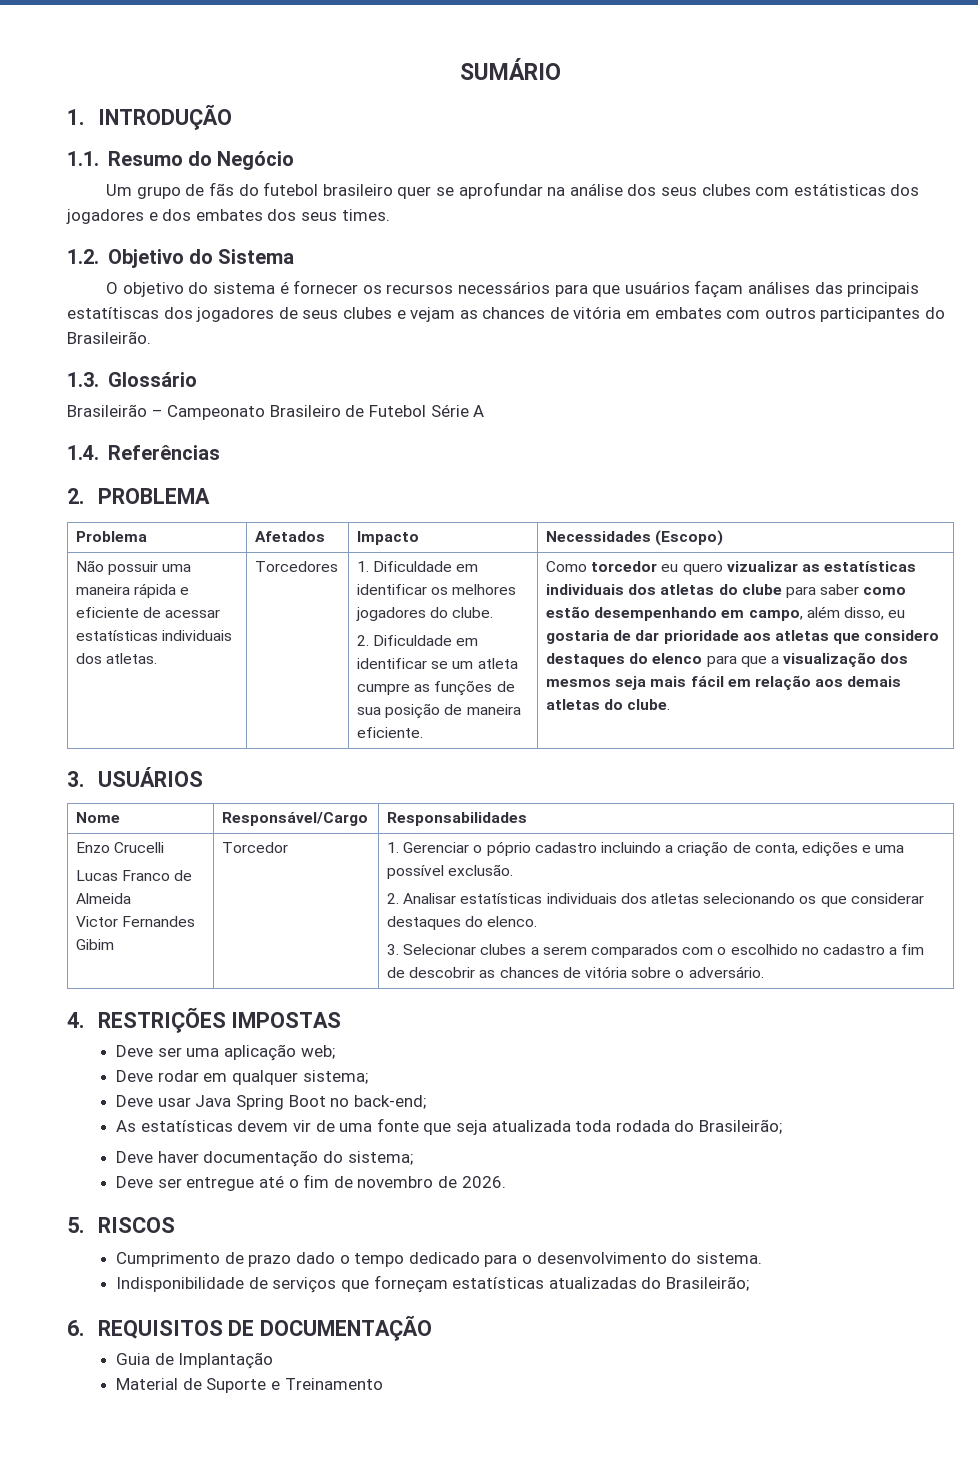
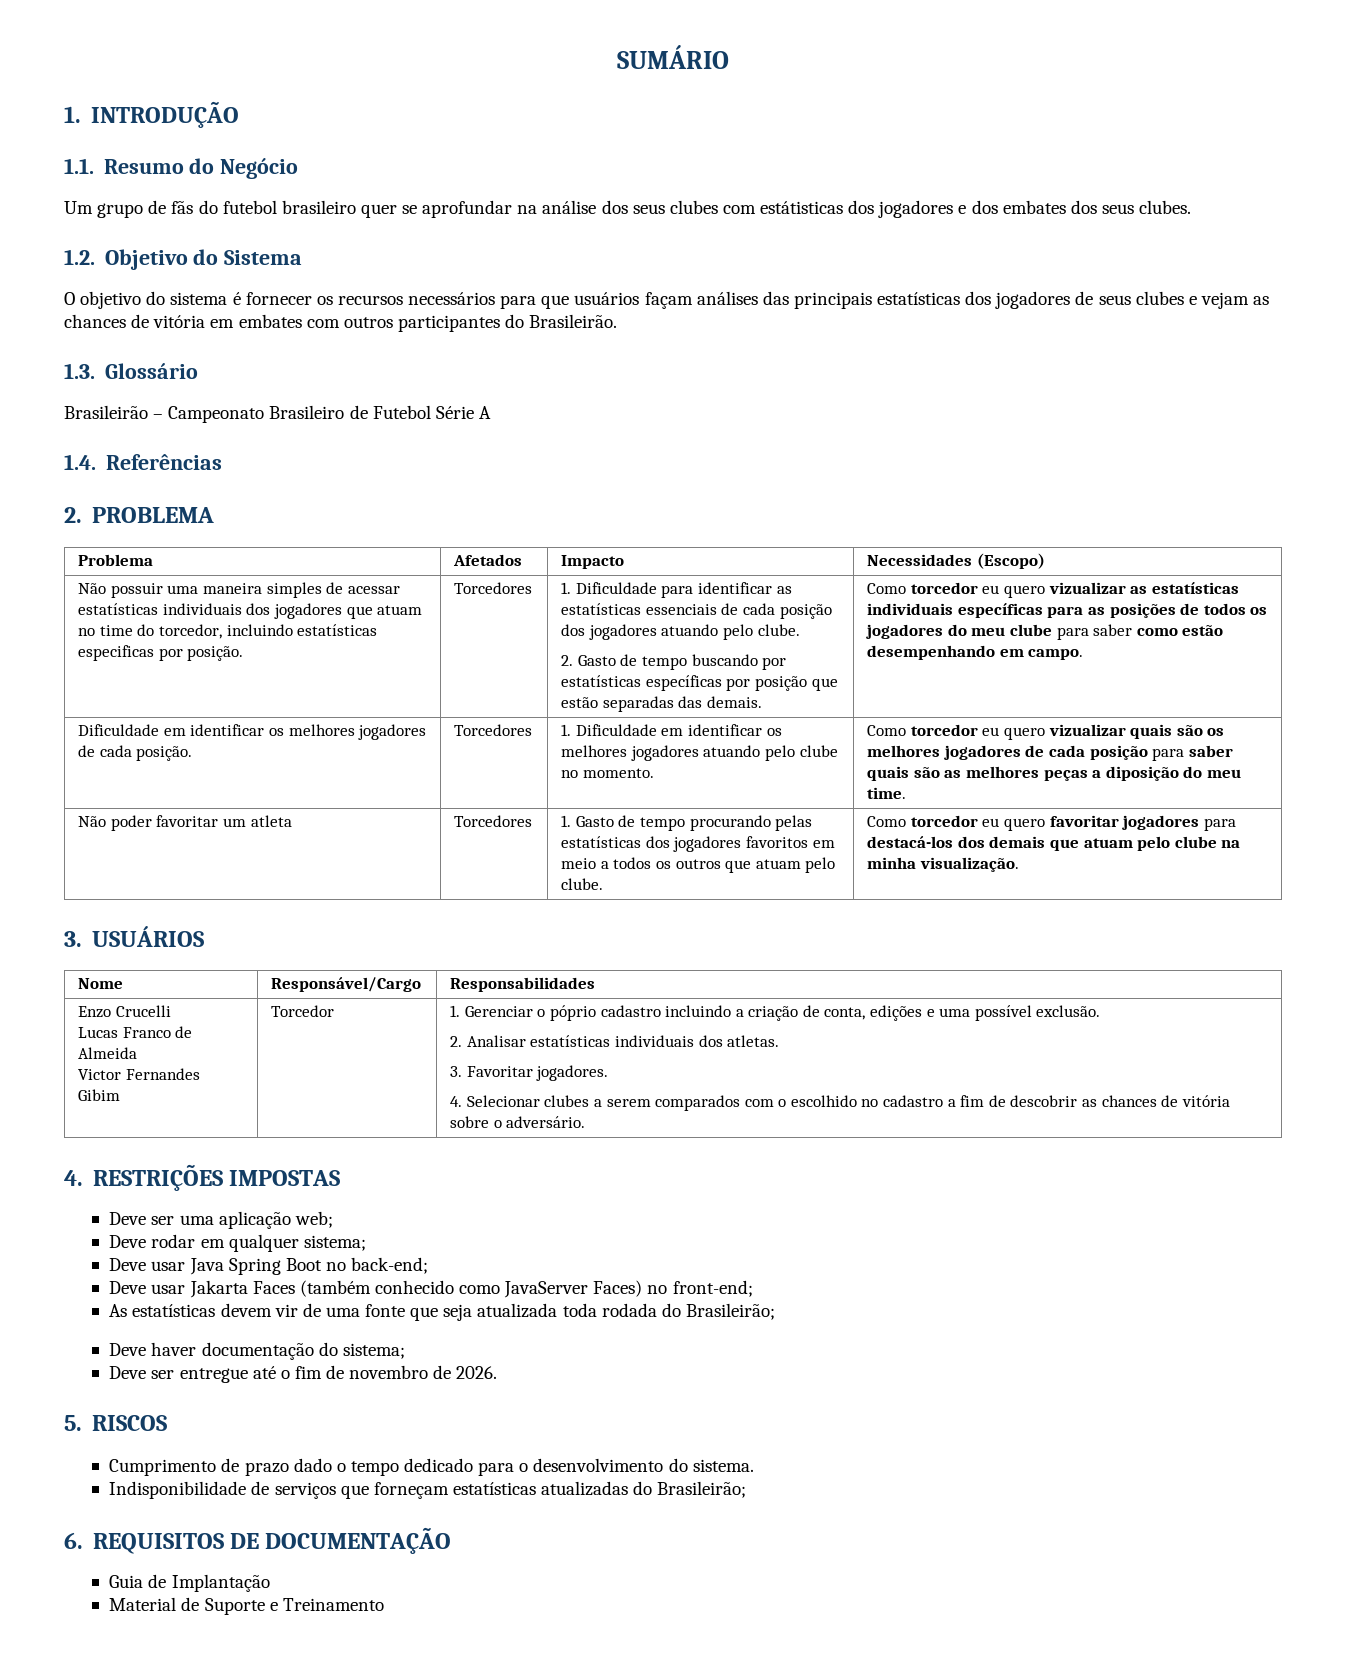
- Um grupo de fãs do futebol brasileiro quer se aprofundar na análise dos seus clubes com estátisticas dos jogadores e dos embates dos seus times.
+ Um grupo de fãs do futebol brasileiro quer se aprofundar na análise dos seus clubes com estátisticas dos jogadores e dos embates dos seus clubes.
- O objetivo do sistema é fornecer os recursos necessários para que usuários façam análises das principais estatítiscas dos jogadores de seus clubes e vejam as chances de vitória em embates com outros participantes do Brasileirão.
+ O objetivo do sistema é fornecer os recursos necessários para que usuários façam análises das principais estatísticas dos jogadores de seus clubes e vejam as chances de vitória em embates com outros participantes do Brasileirão.
- Não possuir uma maneira rápida e eficiente de acessar estatísticas individuais dos atletas.
+ Não possuir uma maneira simples de acessar estatísticas individuais dos jogadores que atuam no time do torcedor, incluindo estatísticas especificas por posição. | Torcedores | 1. Dificuldade para identificar as estatísticas essenciais de cada posição dos jogadores atuando pelo clube.
+ 2. Gasto de tempo buscando por estatísticas específicas por posição que estão separadas das demais. | Como torcedor eu quero vizualizar as estatísticas individuais específicas para as posições de todos os jogadores do meu clube para saber como estão desempenhando em campo.
+ Dificuldade em identificar os melhores jogadores de cada posição.
- 1. Dificuldade em identificar os melhores jogadores do clube.
- 2. Dificuldade em identificar se um atleta cumpre as funções de sua posição de maneira eficiente. | Como torcedor eu quero vizualizar as estatísticas individuais dos atletas do clube para saber como estão desempenhando em campo, além disso, eu gostaria de dar prioridade aos atletas que considero destaques do elenco para que a visualização dos mesmos seja mais fácil em relação aos demais atletas do clube.
+ 1. Dificuldade em identificar os melhores jogadores atuando pelo clube no momento. | Como torcedor eu quero vizualizar quais são os melhores jogadores de cada posição para saber quais são as melhores peças a diposição do meu time.
+ Não poder favoritar um atleta | Torcedores | 1. Gasto de tempo procurando pelas estatísticas dos jogadores favoritos em meio a todos os outros que atuam pelo clube. | Como torcedor eu quero favoritar jogadores para destacá-los dos demais que atuam pelo clube na minha visualização.
- 2. Analisar estatísticas individuais dos atletas selecionando os que considerar destaques do elenco.
- 3. Selecionar clubes a serem comparados com o escolhido no cadastro a fim de descobrir as chances de vitória sobre o adversário.
+ 2. Analisar estatísticas individuais dos atletas.
+ 3. Favoritar jogadores.
+ 4. Selecionar clubes a serem comparados com o escolhido no cadastro a fim de descobrir as chances de vitória sobre o adversário.
+ Deve usar Jakarta Faces (também conhecido como JavaServer Faces) no front-end;

